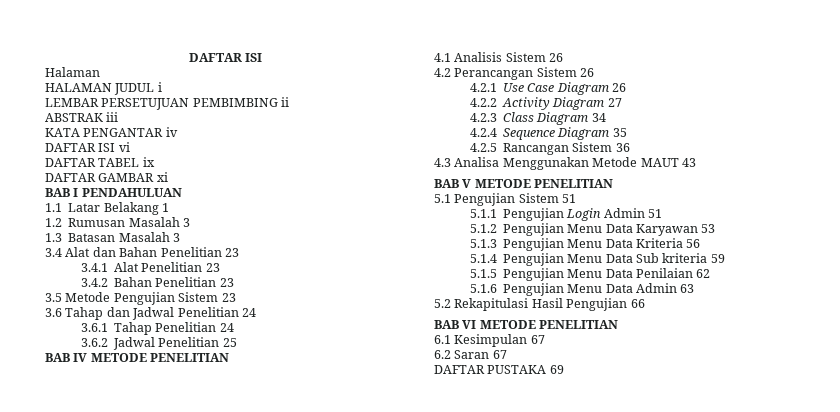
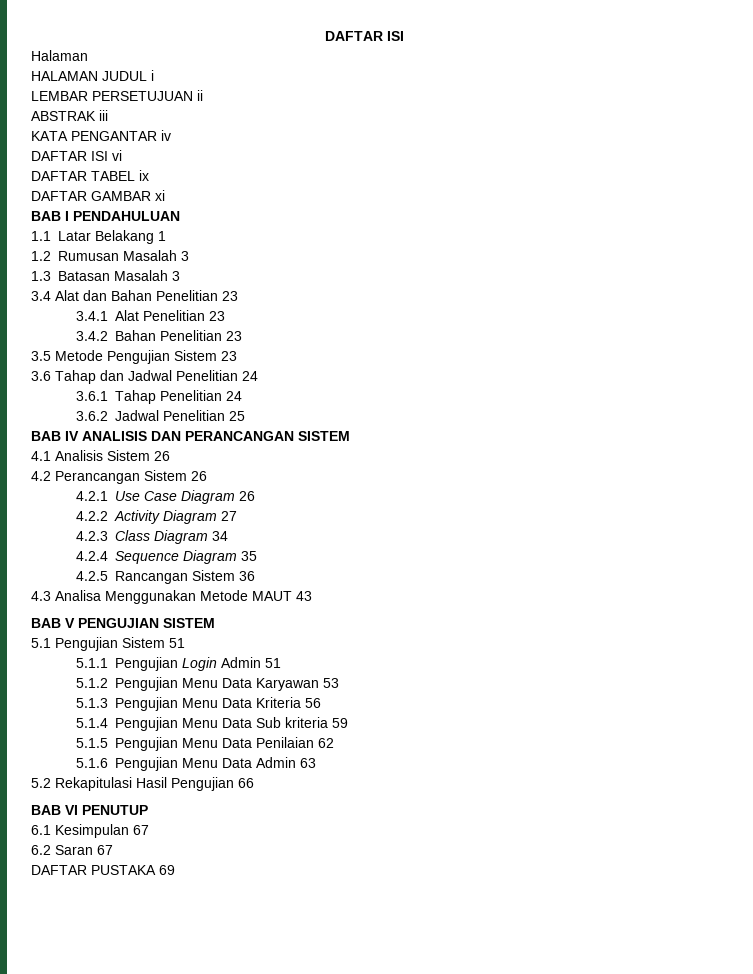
- LEMBAR PERSETUJUAN PEMBIMBING ii
+ LEMBAR PERSETUJUAN ii
- BAB IV METODE PENELITIAN
+ BAB IV ANALISIS DAN PERANCANGAN SISTEM
- BAB V METODE PENELITIAN
+ BAB V PENGUJIAN SISTEM
- BAB VI METODE PENELITIAN
+ BAB VI PENUTUP

